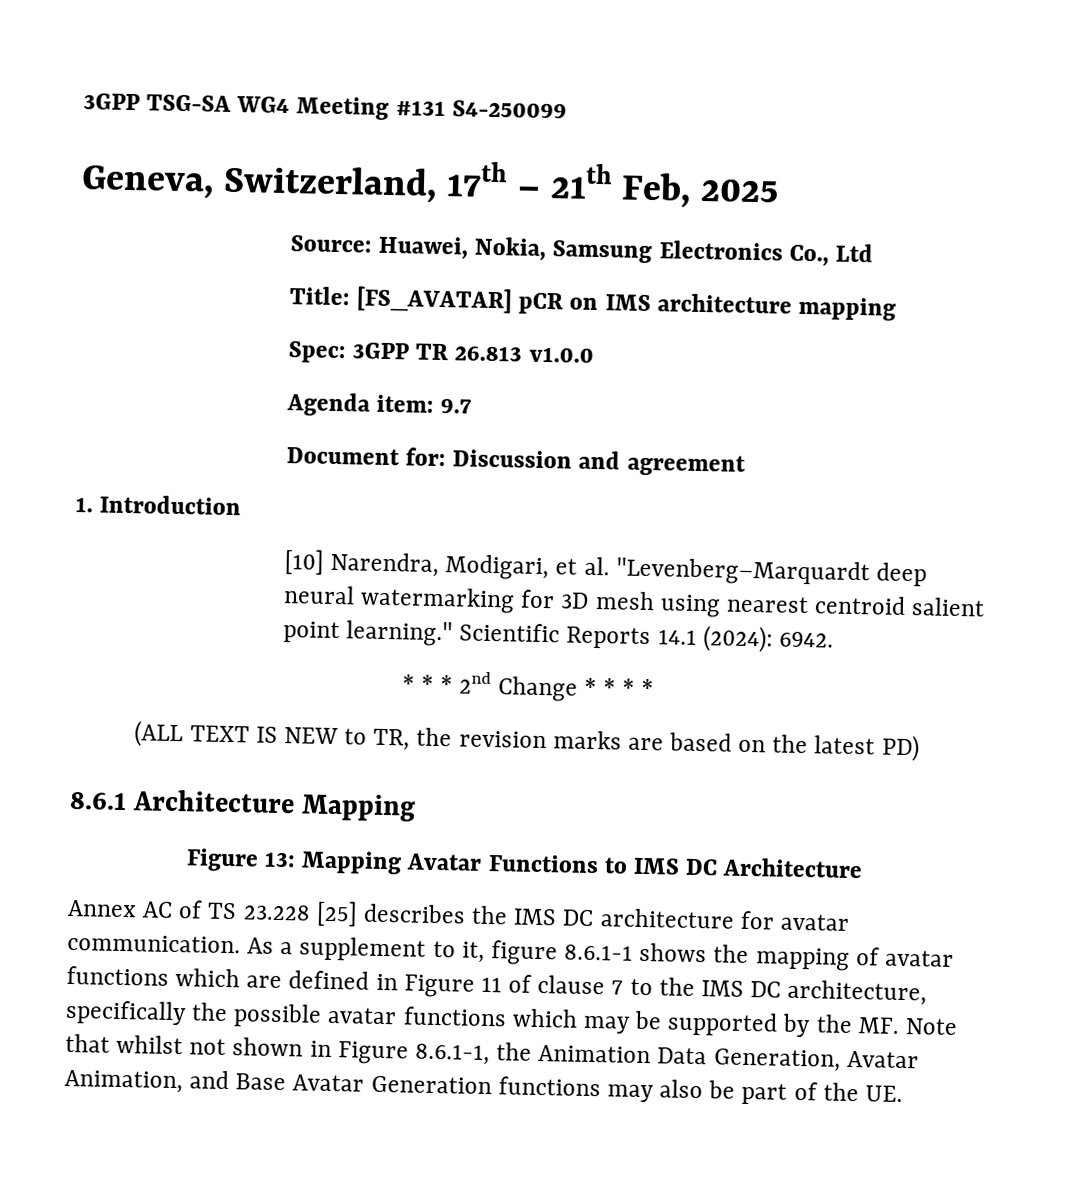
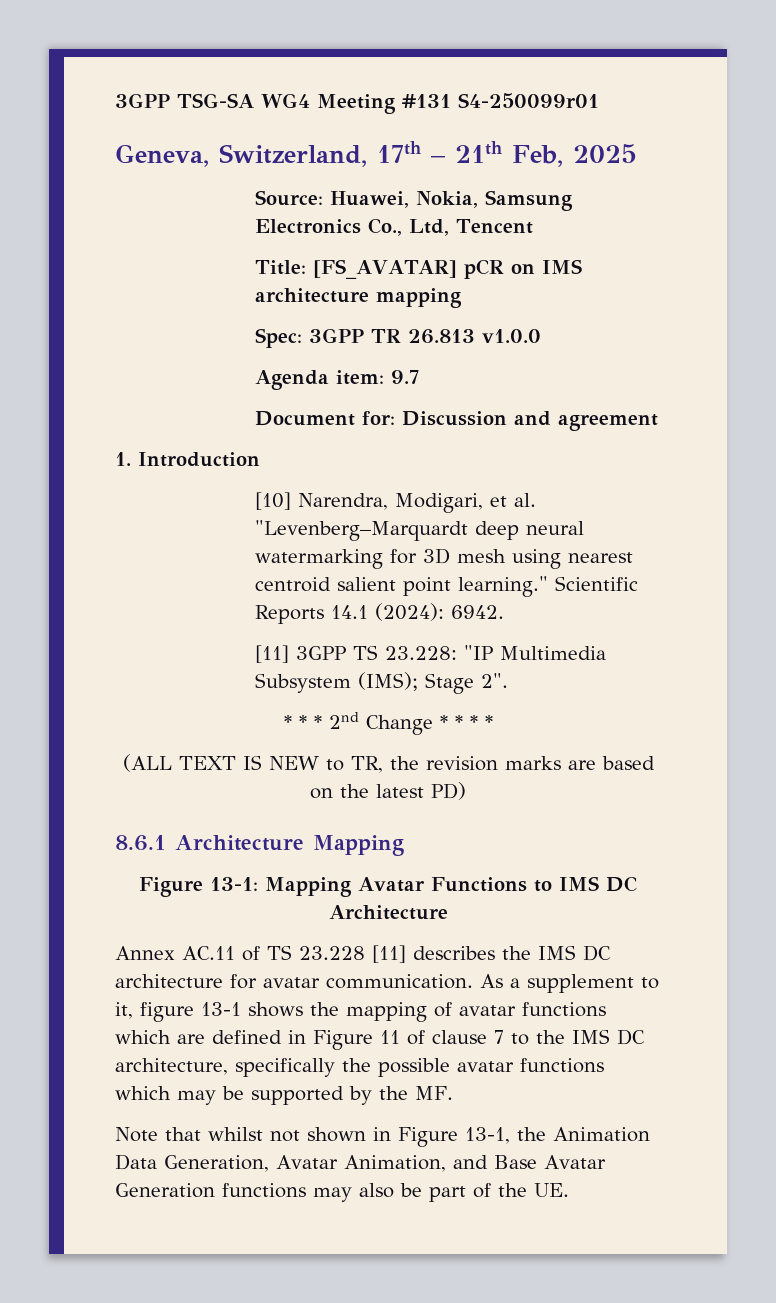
- 3GPP TSG-SA WG4 Meeting #131 S4-250099
+ 3GPP TSG-SA WG4 Meeting #131 S4-250099r01
- Source: Huawei, Nokia, Samsung Electronics Co., Ltd
+ Source: Huawei, Nokia, Samsung Electronics Co., Ltd, Tencent
+ [11] 3GPP TS 23.228: "IP Multimedia Subsystem (IMS); Stage 2".
- Figure 13: Mapping Avatar Functions to IMS DC Architecture
+ Figure 13-1: Mapping Avatar Functions to IMS DC Architecture
- Annex AC of TS 23.228 [25] describes the IMS DC architecture for avatar communication.
+ Annex AC.11 of TS 23.228 [11] describes the IMS DC architecture for avatar communication.
- As a supplement to it, figure 8.6.1-1 shows the mapping of avatar functions which are defined in Figure 11 of clause 7 to the IMS DC architecture, specifically the possible avatar functions which may be supported by the MF. Note that whilst not shown in Figure 8.6.1-1, the Animation Data Generation, Avatar Animation, and Base Avatar Generation functions may also be part of the UE.
+ As a supplement to it, figure 13-1 shows the mapping of avatar functions which are defined in Figure 11 of clause 7 to the IMS DC architecture, specifically the possible avatar functions which may be supported by the MF.
+ Note that whilst not shown in Figure 13-1, the Animation Data Generation, Avatar Animation, and Base Avatar Generation functions may also be part of the UE.

